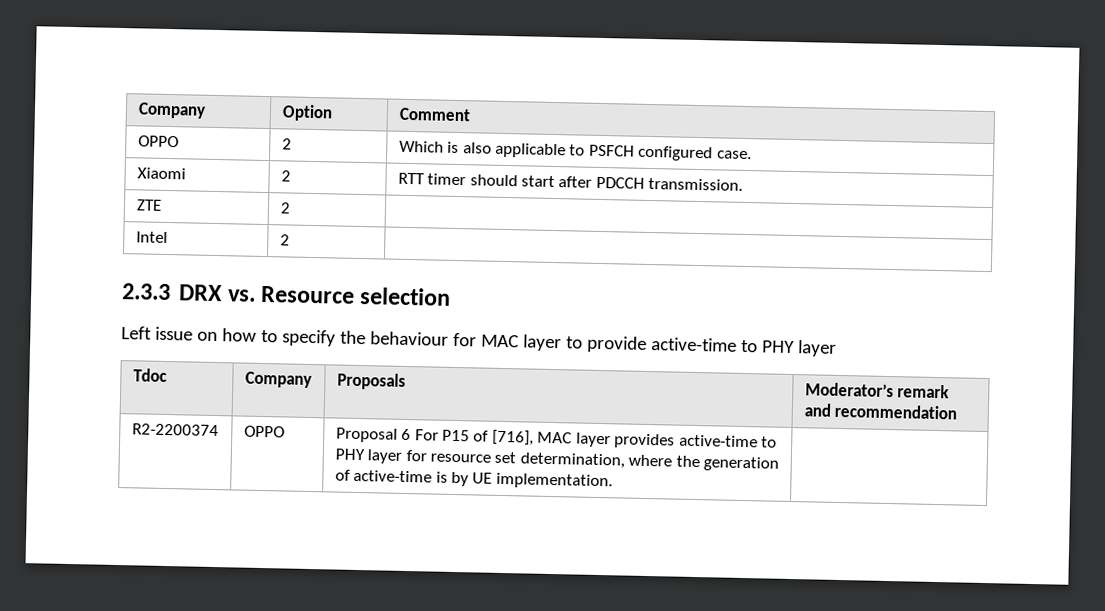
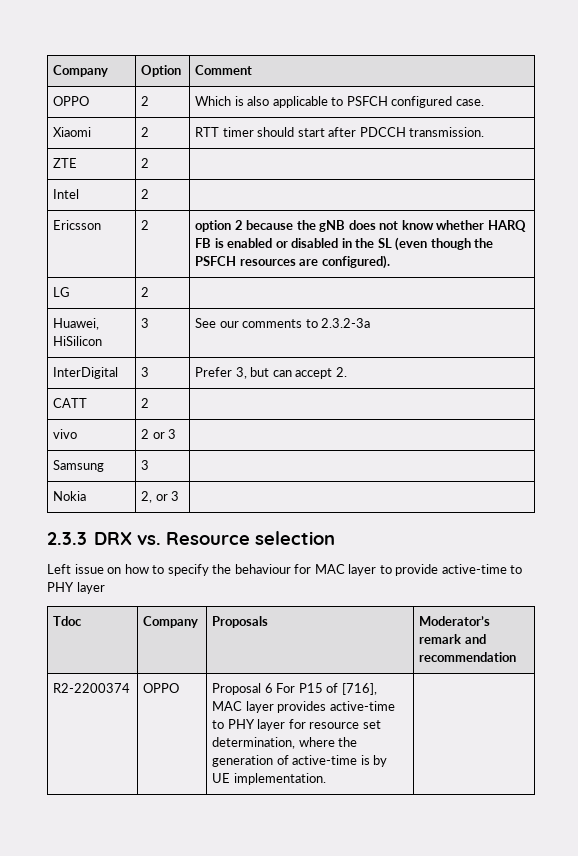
+ Ericsson | 2 | option 2 because the gNB does not know whether HARQ FB is enabled or disabled in the SL (even though the PSFCH resources are configured).
+ LG | 2 |
+ Huawei, HiSilicon | 3 | See our comments to 2.3.2-3a
+ InterDigital | 3 | Prefer 3, but can accept 2.
+ CATT | 2 |
+ vivo | 2 or 3 |
+ Samsung | 3 |
+ Nokia | 2, or 3 |

